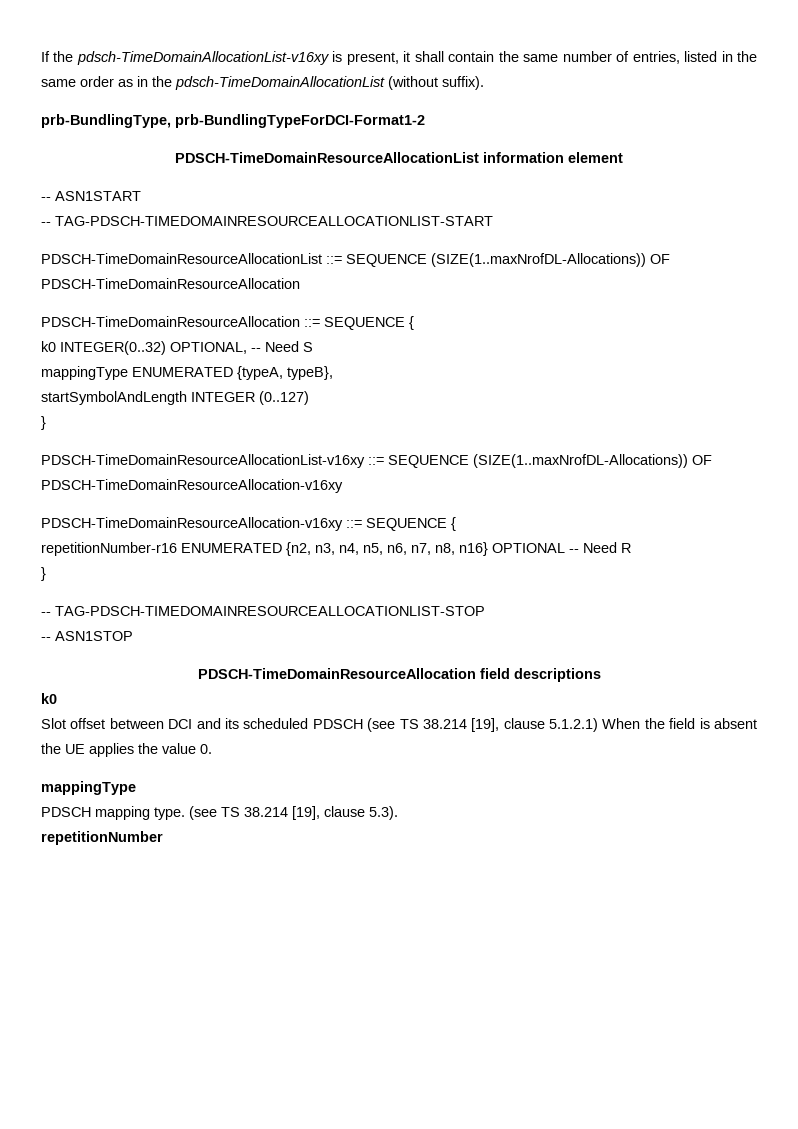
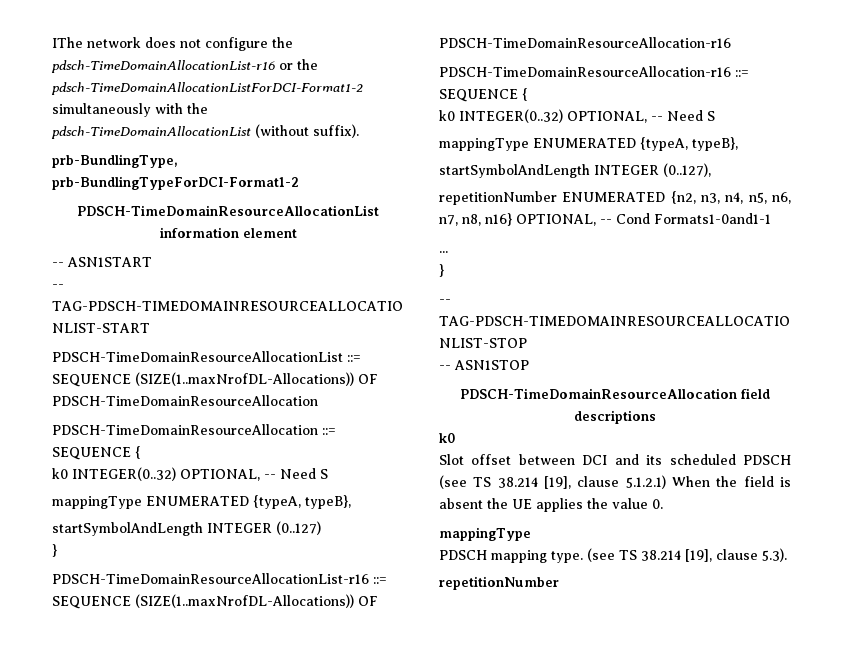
- If the pdsch-TimeDomainAllocationList-v16xy is present, it shall contain the same number of entries, listed in the same order as in the pdsch-TimeDomainAllocationList (without suffix).
+ IThe network does not configure the pdsch-TimeDomainAllocationList-r16 or the pdsch-TimeDomainAllocationListForDCI-Format1-2 simultaneously with the pdsch-TimeDomainAllocationList (without suffix).
- PDSCH-TimeDomainResourceAllocationList-v16xy ::= SEQUENCE (SIZE(1..maxNrofDL-Allocations)) OF PDSCH-TimeDomainResourceAllocation-v16xy
- PDSCH-TimeDomainResourceAllocation-v16xy ::= SEQUENCE {
- repetitionNumber-r16 ENUMERATED {n2, n3, n4, n5, n6, n7, n8, n16} OPTIONAL -- Need R
+ PDSCH-TimeDomainResourceAllocationList-r16 ::= SEQUENCE (SIZE(1..maxNrofDL-Allocations)) OF PDSCH-TimeDomainResourceAllocation-r16
+ PDSCH-TimeDomainResourceAllocation-r16 ::= SEQUENCE {
+ k0 INTEGER(0..32) OPTIONAL, -- Need S
+ mappingType ENUMERATED {typeA, typeB},
+ startSymbolAndLength INTEGER (0..127),
+ repetitionNumber ENUMERATED {n2, n3, n4, n5, n6, n7, n8, n16} OPTIONAL, -- Cond Formats1-0and1-1
+ ...

